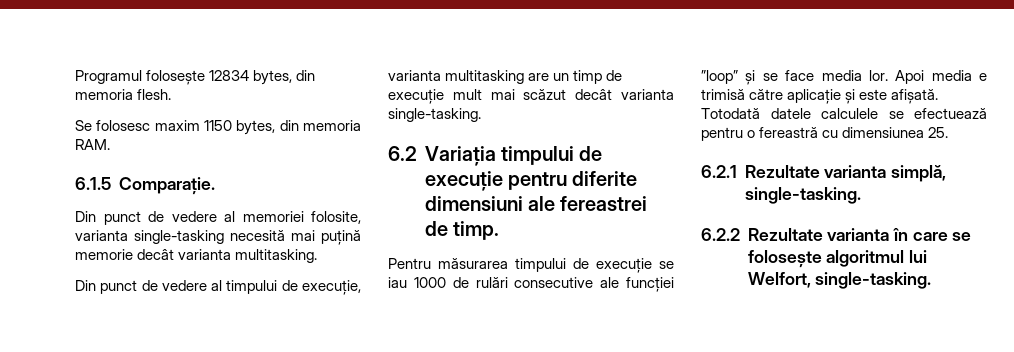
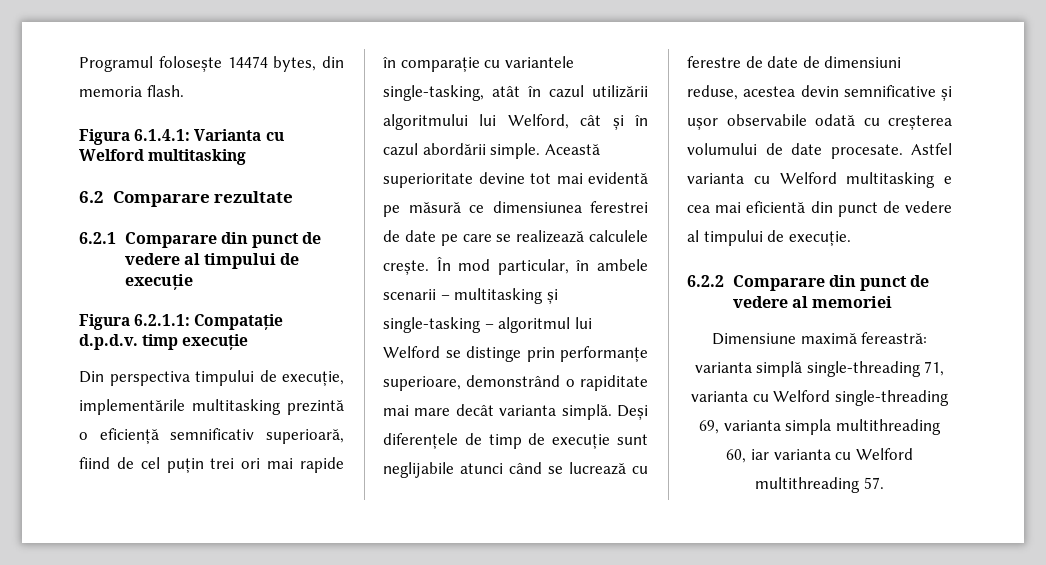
- Programul folosește 12834 bytes, din memoria flesh.
- Se folosesc maxim 1150 bytes, din memoria RAM.
- 6.1.5 Comparație.
- Din punct de vedere al memoriei folosite, varianta single-tasking necesită mai puțină memorie decât varianta multitasking.
- Din punct de vedere al timpului de execuție, varianta multitasking are un timp de execuție mult mai scăzut decât varianta single-tasking.
- 6.2 Variația timpului de execuție pentru diferite dimensiuni ale fereastrei de timp.
- Pentru măsurarea timpului de execuție se iau 1000 de rulări consecutive ale funcției ”loop” și se face media lor. Apoi media e trimisă către aplicație și este afișată. Totodată datele calculele se efectuează pentru o fereastră cu dimensiunea 25.
- 6.2.1 Rezultate varianta simplă, single-tasking.
- 6.2.2 Rezultate varianta în care se folosește algoritmul lui Welfort, single-tasking.
+ Programul folosește 14474 bytes, din memoria flash.
+ Figura 6.1.4.1: Varianta cu Welford multitasking
+ 6.2 Comparare rezultate
+ 6.2.1 Comparare din punct de vedere al timpului de execuție
+ Figura 6.2.1.1: Compatație d.p.d.v. timp execuție
+ Din perspectiva timpului de execuție, implementările multitasking prezintă o eficiență semnificativ superioară, fiind de cel puțin trei ori mai rapide în comparație cu variantele single-tasking, atât în cazul utilizării algoritmului lui Welford, cât și în cazul abordării simple. Această superioritate devine tot mai evidentă pe măsură ce dimensiunea ferestrei de date pe care se realizează calculele crește. În mod particular, în ambele scenarii – multitasking și single-tasking – algoritmul lui Welford se distinge prin performanțe superioare, demonstrând o rapiditate mai mare decât varianta simplă. Deși diferențele de timp de execuție sunt neglijabile atunci când se lucrează cu ferestre de date de dimensiuni reduse, acestea devin semnificative și ușor observabile odată cu creșterea volumului de date procesate. Astfel varianta cu Welford multitasking e cea mai eficientă din punct de vedere al timpului de execuție.
+ 6.2.2 Comparare din punct de vedere al memoriei
+ Dimensiune maximă fereastră: varianta simplă single-threading 71, varianta cu Welford single-threading 69, varianta simpla multithreading 60, iar varianta cu Welford multithreading 57.

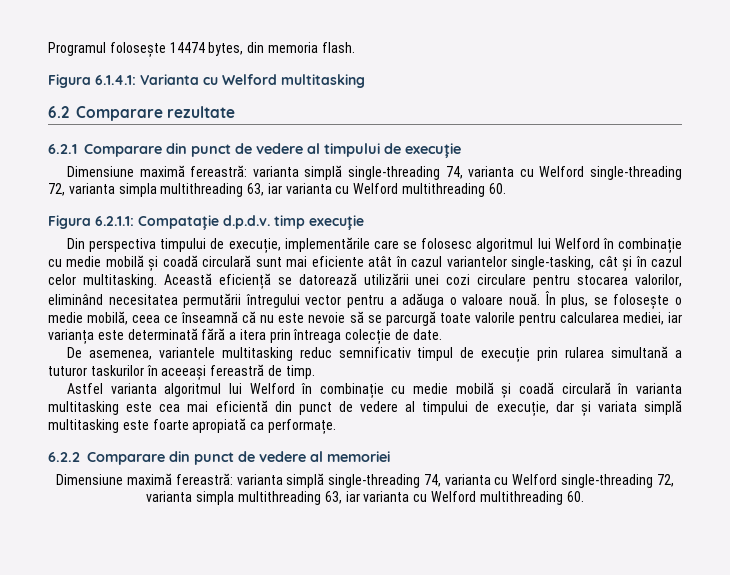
  6.2.1 Comparare din punct de vedere al timpului de execuție
+ Dimensiune maximă fereastră: varianta simplă single-threading 74, varianta cu Welford single-threading 72, varianta simpla multithreading 63, iar varianta cu Welford multithreading 60.
- Din perspectiva timpului de execuție, implementările multitasking prezintă o eficiență semnificativ superioară, fiind de cel puțin trei ori mai rapide în comparație cu variantele single-tasking, atât în cazul utilizării algoritmului lui Welford, cât și în cazul abordării simple. Această superioritate devine tot mai evidentă pe măsură ce dimensiunea ferestrei de date pe care se realizează calculele crește. În mod particular, în ambele scenarii – multitasking și single-tasking – algoritmul lui Welford se distinge prin performanțe superioare, demonstrând o rapiditate mai mare decât varianta simplă. Deși diferențele de timp de execuție sunt neglijabile atunci când se lucrează cu ferestre de date de dimensiuni reduse, acestea devin semnificative și ușor observabile odată cu creșterea volumului de date procesate. Astfel varianta cu Welford multitasking e cea mai eficientă din punct de vedere al timpului de execuție.
+ Din perspectiva timpului de execuție, implementările care se folosesc algoritmul lui Welford în combinație cu medie mobilă și coadă circulară sunt mai eficiente atât în cazul variantelor single-tasking, cât și în cazul celor multitasking. Această eficiență se datorează utilizării unei cozi circulare pentru stocarea valorilor, eliminând necesitatea permutării întregului vector pentru a adăuga o valoare nouă. În plus, se folosește o medie mobilă, ceea ce înseamnă că nu este nevoie să se parcurgă toate valorile pentru calcularea mediei, iar varianța este determinată fără a itera prin întreaga colecție de date.
+ De asemenea, variantele multitasking reduc semnificativ timpul de execuție prin rularea simultană a tuturor taskurilor în aceeași fereastră de timp.
+ Astfel varianta algoritmul lui Welford în combinație cu medie mobilă și coadă circulară în varianta multitasking este cea mai eficientă din punct de vedere al timpului de execuție, dar și variata simplă multitasking este foarte apropiată ca performațe.
  6.2.2 Comparare din punct de vedere al memoriei
- Dimensiune maximă fereastră: varianta simplă single-threading 71, varianta cu Welford single-threading 69, varianta simpla multithreading 60, iar varianta cu Welford multithreading 57.
+ Dimensiune maximă fereastră: varianta simplă single-threading 74, varianta cu Welford single-threading 72, varianta simpla multithreading 63, iar varianta cu Welford multithreading 60.

